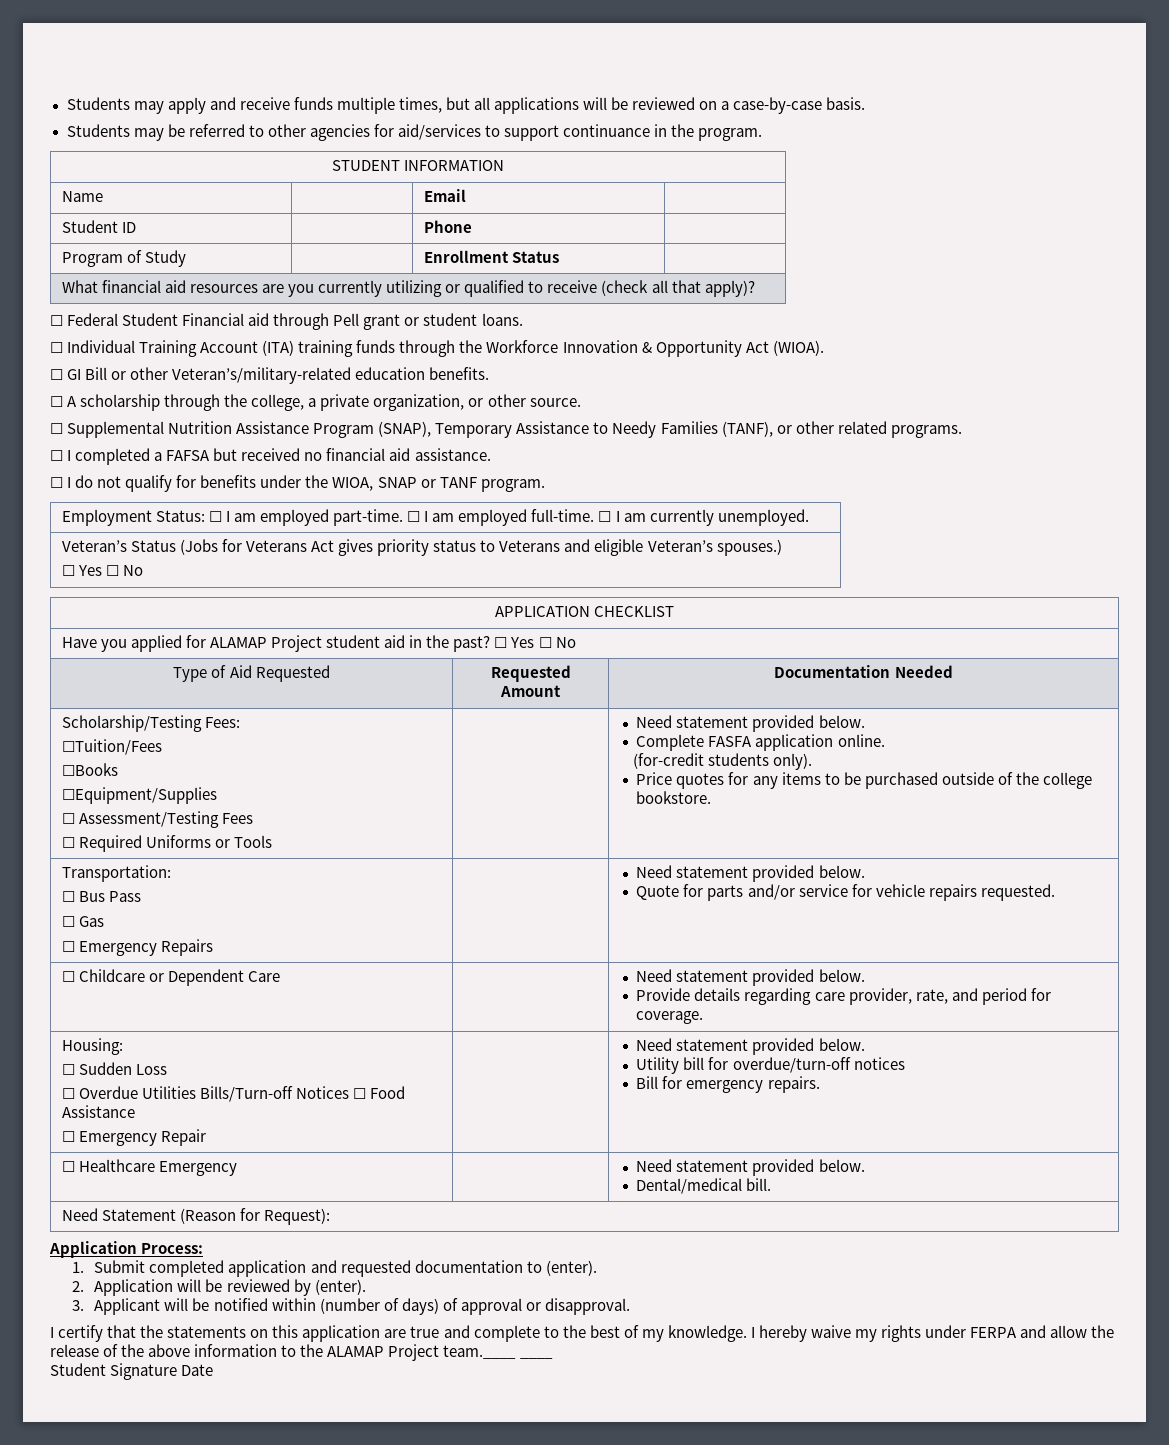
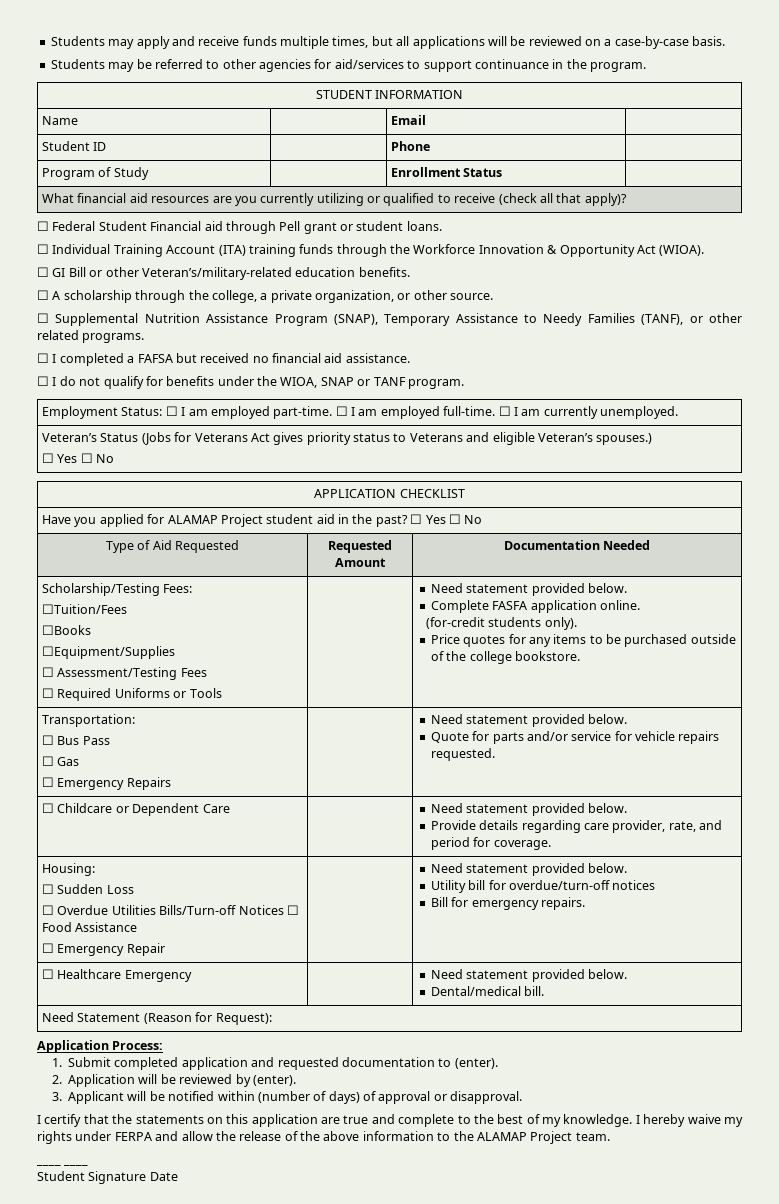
- I hereby waive my rights under FERPA and allow the release of the above information to the ALAMAP Project team.____ ____
+ I hereby waive my rights under FERPA and allow the release of the above information to the ALAMAP Project team.
+ ____ ____

